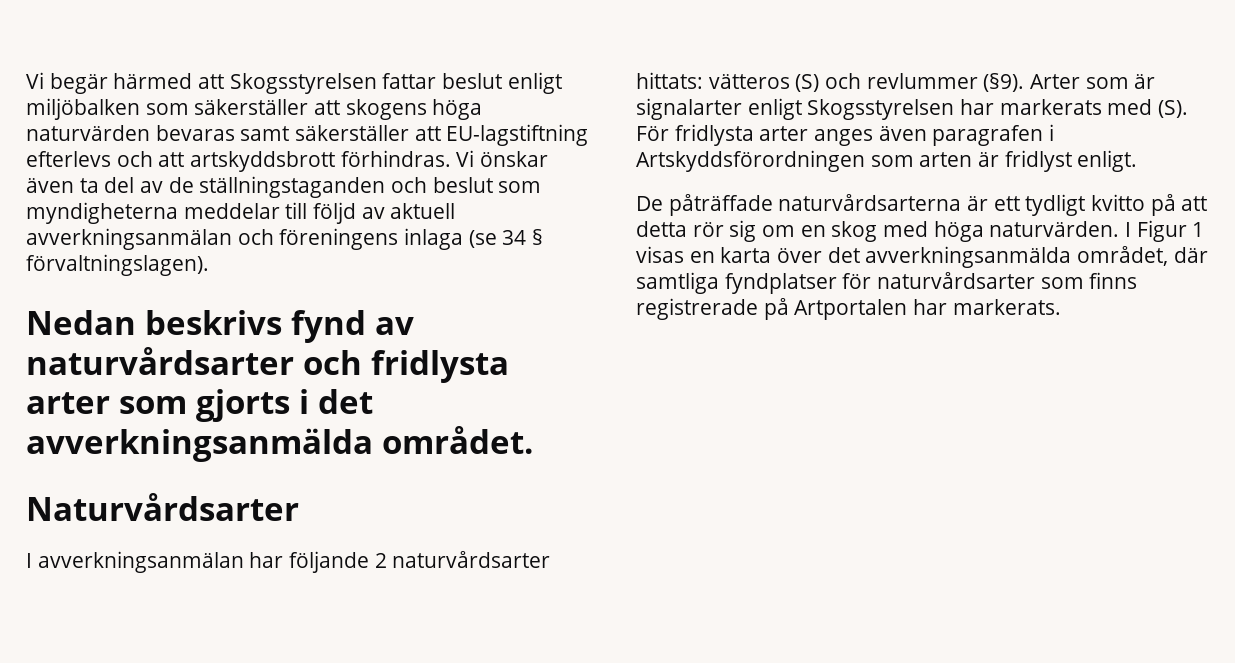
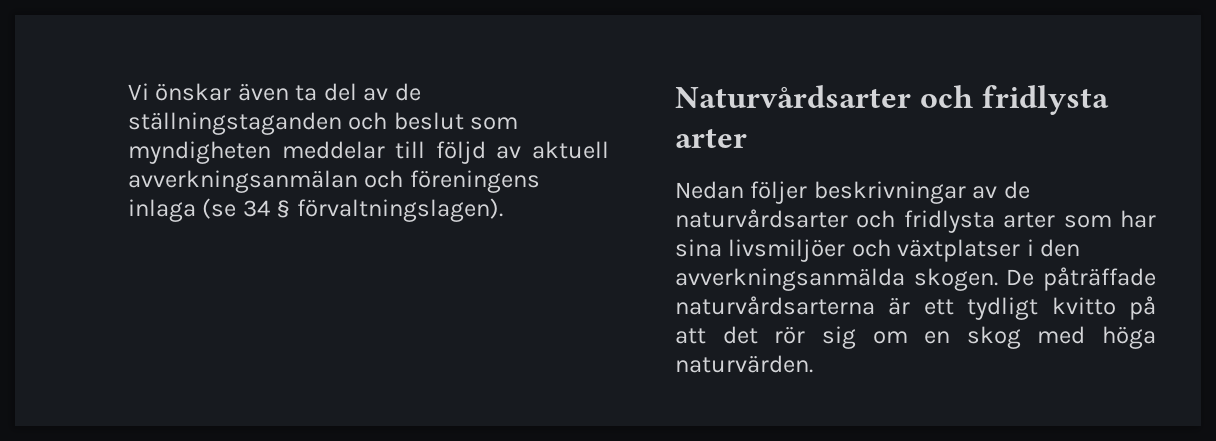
- Vi begär härmed att Skogsstyrelsen fattar beslut enligt miljöbalken som säkerställer att skogens höga naturvärden bevaras samt säkerställer att EU-lagstiftning efterlevs och att artskyddsbrott förhindras. Vi önskar även ta del av de ställningstaganden och beslut som myndigheterna meddelar till följd av aktuell avverkningsanmälan och föreningens inlaga (se 34 § förvaltningslagen).
+ Vi önskar även ta del av de ställningstaganden och beslut som myndigheten meddelar till följd av aktuell avverkningsanmälan och föreningens inlaga (se 34 § förvaltningslagen).
- Nedan beskrivs fynd av naturvårdsarter och fridlysta arter som gjorts i det avverkningsanmälda området.
- Naturvårdsarter
- I avverkningsanmälan har följande 2 naturvårdsarter hittats: vätteros (S) och revlummer (§9). Arter som är signalarter enligt Skogsstyrelsen har markerats med (S). För fridlysta arter anges även paragrafen i Artskyddsförordningen som arten är fridlyst enligt.
- De påträffade naturvårdsarterna är ett tydligt kvitto på att detta rör sig om en skog med höga naturvärden. I Figur 1 visas en karta över det avverkningsanmälda området, där samtliga fyndplatser för naturvårdsarter som finns registrerade på Artportalen har markerats.
+ Naturvårdsarter och fridlysta arter
+ Nedan följer beskrivningar av de naturvårdsarter och fridlysta arter som har sina livsmiljöer och växtplatser i den avverkningsanmälda skogen. De påträffade naturvårdsarterna är ett tydligt kvitto på att det rör sig om en skog med höga naturvärden.

